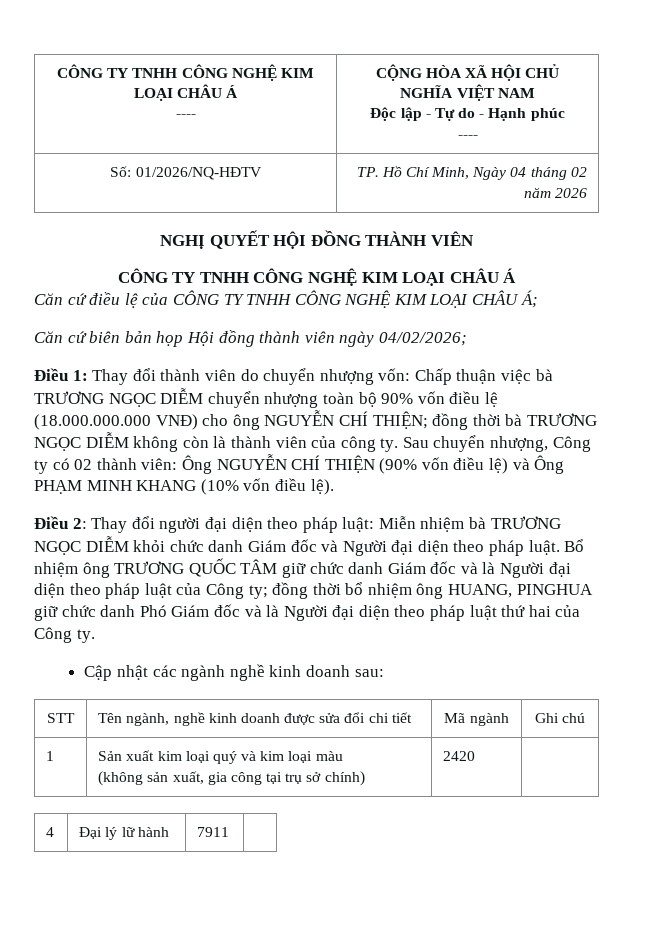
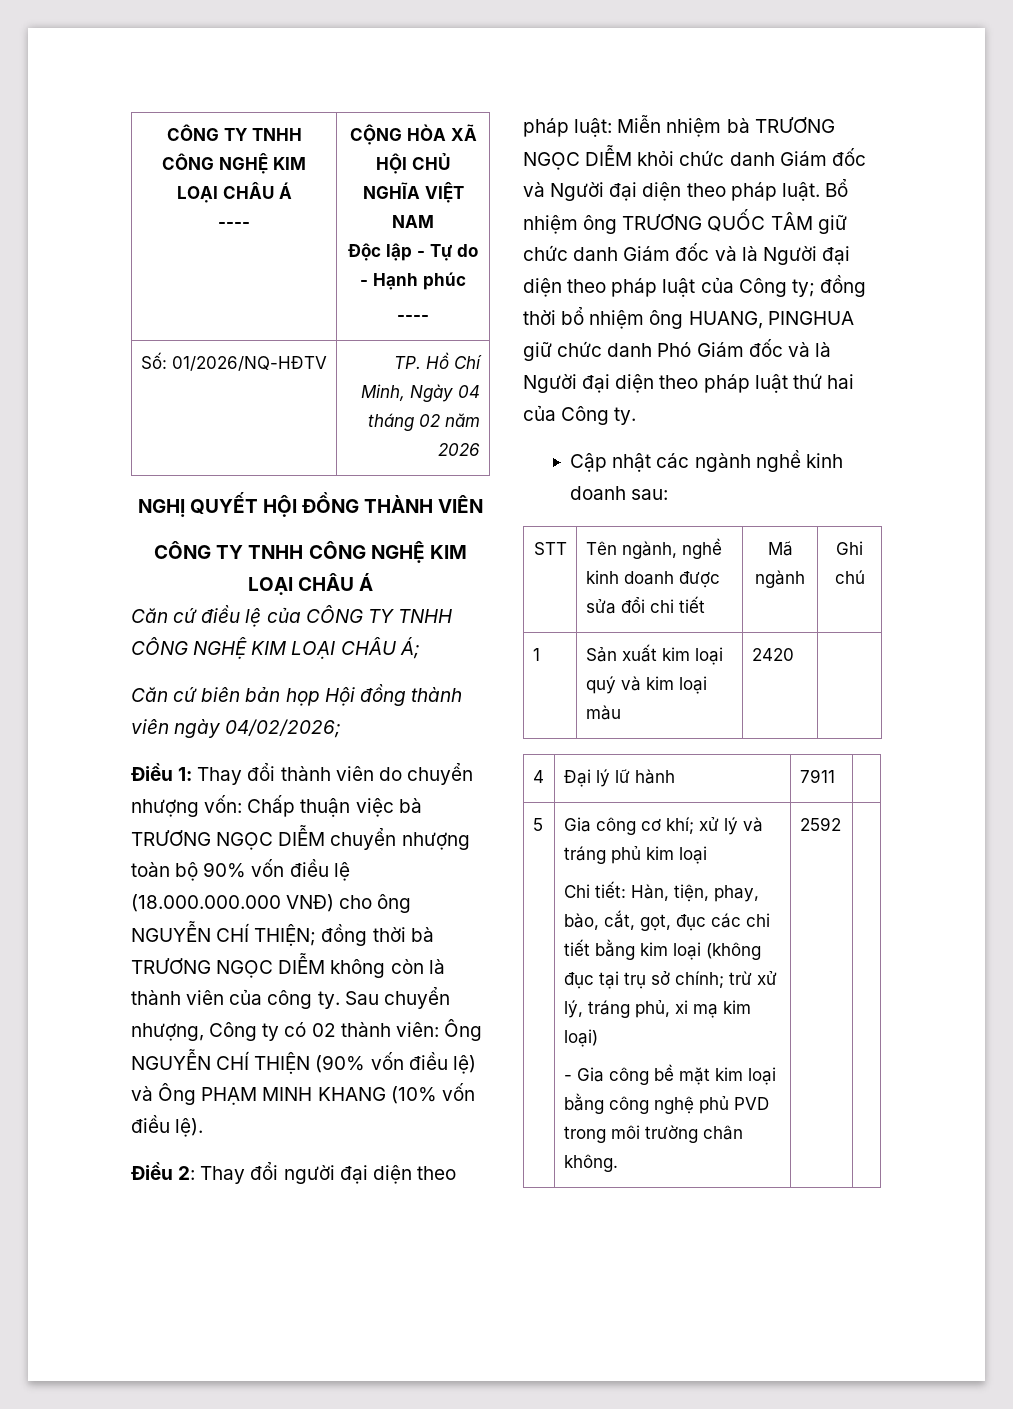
- 1 | Sản xuất kim loại quý và kim loại màu
- (không sản xuất, gia công tại trụ sở chính) | 2420 |
+ 1 | Sản xuất kim loại quý và kim loại màu | 2420 |
+ 5 | Gia công cơ khí; xử lý và tráng phủ kim loại
+ Chi tiết: Hàn, tiện, phay, bào, cắt, gọt, đục các chi tiết bằng kim loại (không đục tại trụ sở chính; trừ xử lý, tráng phủ, xi mạ kim loại)
+ - Gia công bề mặt kim loại bằng công nghệ phủ PVD trong môi trường chân không. | 2592

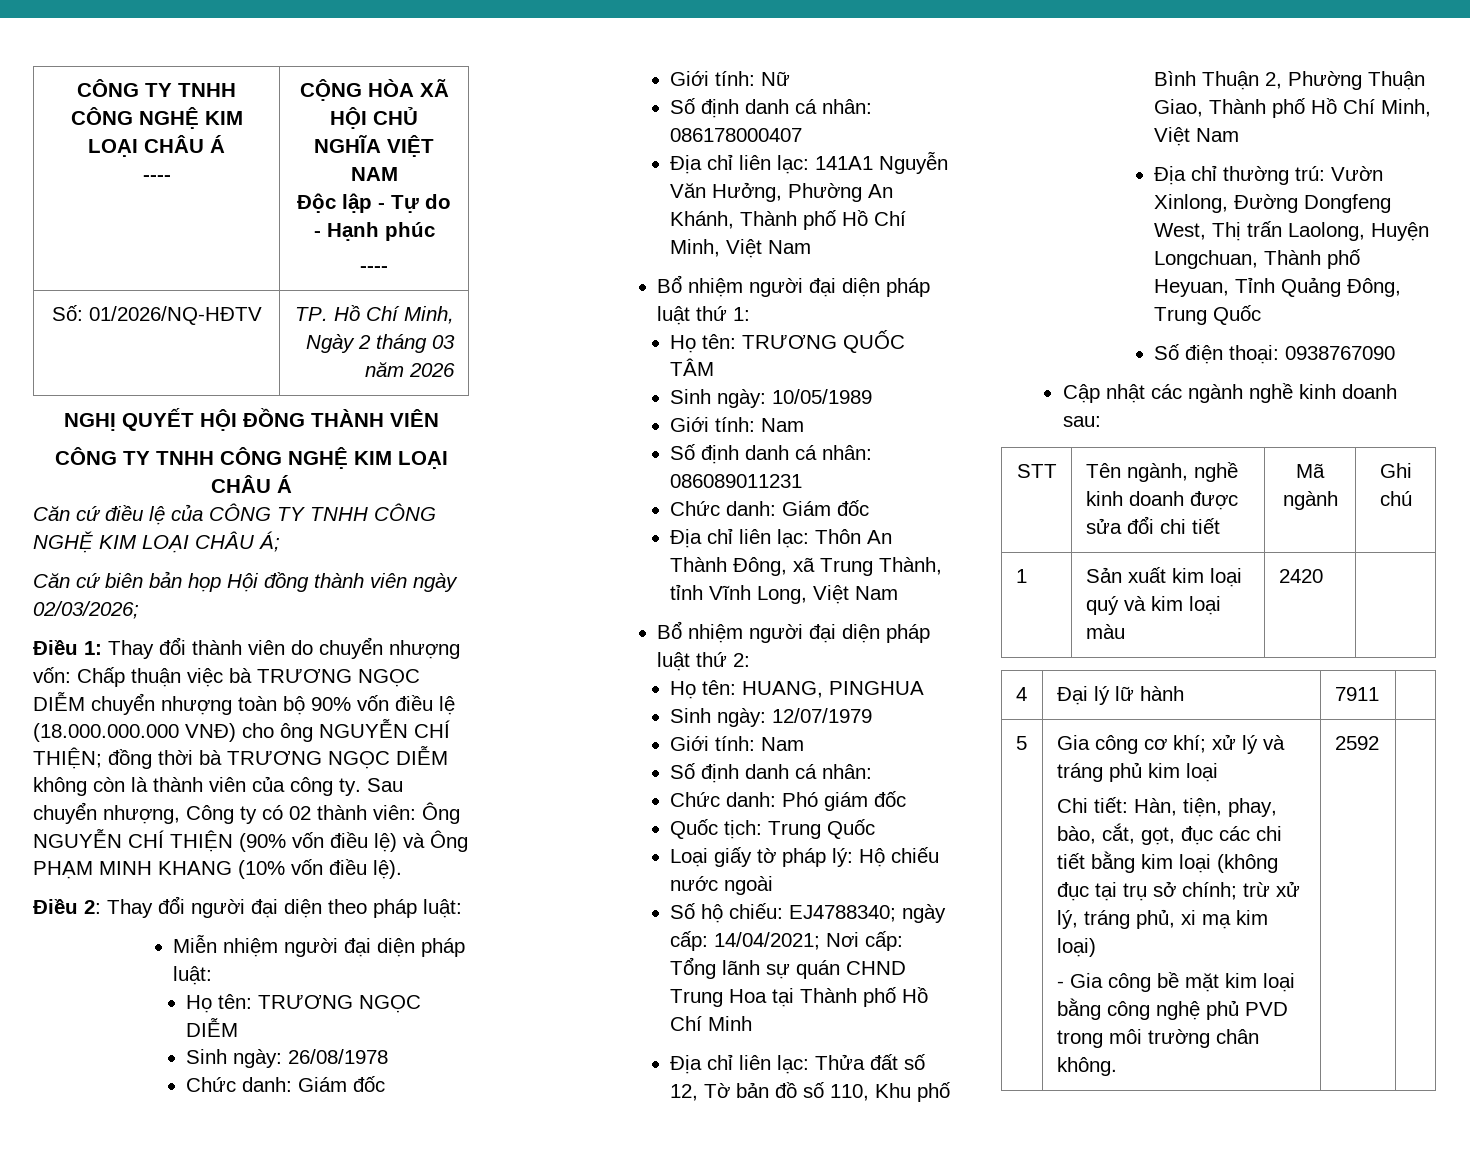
- Số: 01/2026/NQ-HĐTV | TP. Hồ Chí Minh, Ngày 04 tháng 02 năm 2026
+ Số: 01/2026/NQ-HĐTV | TP. Hồ Chí Minh, Ngày 2 tháng 03 năm 2026
- Căn cứ biên bản họp Hội đồng thành viên ngày 04/02/2026;
+ Căn cứ biên bản họp Hội đồng thành viên ngày 02/03/2026;
- Điều 2: Thay đổi người đại diện theo pháp luật: Miễn nhiệm bà TRƯƠNG NGỌC DIỄM khỏi chức danh Giám đốc và Người đại diện theo pháp luật. Bổ nhiệm ông TRƯƠNG QUỐC TÂM giữ chức danh Giám đốc và là Người đại diện theo pháp luật của Công ty; đồng thời bổ nhiệm ông HUANG, PINGHUA giữ chức danh Phó Giám đốc và là Người đại diện theo pháp luật thứ hai của Công ty.
+ Điều 2: Thay đổi người đại diện theo pháp luật:
+ Miễn nhiệm người đại diện pháp luật:
+ Họ tên: TRƯƠNG NGỌC DIỄM
+ Sinh ngày: 26/08/1978
+ Chức danh: Giám đốc
+ Giới tính: Nữ
+ Số định danh cá nhân: 086178000407
+ Địa chỉ liên lạc: 141A1 Nguyễn Văn Hưởng, Phường An Khánh, Thành phố Hồ Chí Minh, Việt Nam
+ Bổ nhiệm người đại diện pháp luật thứ 1:
+ Họ tên: TRƯƠNG QUỐC TÂM
+ Sinh ngày: 10/05/1989
+ Giới tính: Nam
+ Số định danh cá nhân: 086089011231
+ Chức danh: Giám đốc
+ Địa chỉ liên lạc: Thôn An Thành Đông, xã Trung Thành, tỉnh Vĩnh Long, Việt Nam
+ Bổ nhiệm người đại diện pháp luật thứ 2:
+ Họ tên: HUANG, PINGHUA
+ Sinh ngày: 12/07/1979
+ Giới tính: Nam
+ Số định danh cá nhân:
+ Chức danh: Phó giám đốc
+ Quốc tịch: Trung Quốc
+ Loại giấy tờ pháp lý: Hộ chiếu nước ngoài
+ Số hộ chiếu: EJ4788340; ngày cấp: 14/04/2021; Nơi cấp: Tổng lãnh sự quán CHND Trung Hoa tại Thành phố Hồ Chí Minh
+ Địa chỉ liên lạc: Thửa đất số 12, Tờ bản đồ số 110, Khu phố Bình Thuận 2, Phường Thuận Giao, Thành phố Hồ Chí Minh, Việt Nam
+ Địa chỉ thường trú: Vườn Xinlong, Đường Dongfeng West, Thị trấn Laolong, Huyện Longchuan, Thành phố Heyuan, Tỉnh Quảng Đông, Trung Quốc
+ Số điện thoại: 0938767090

